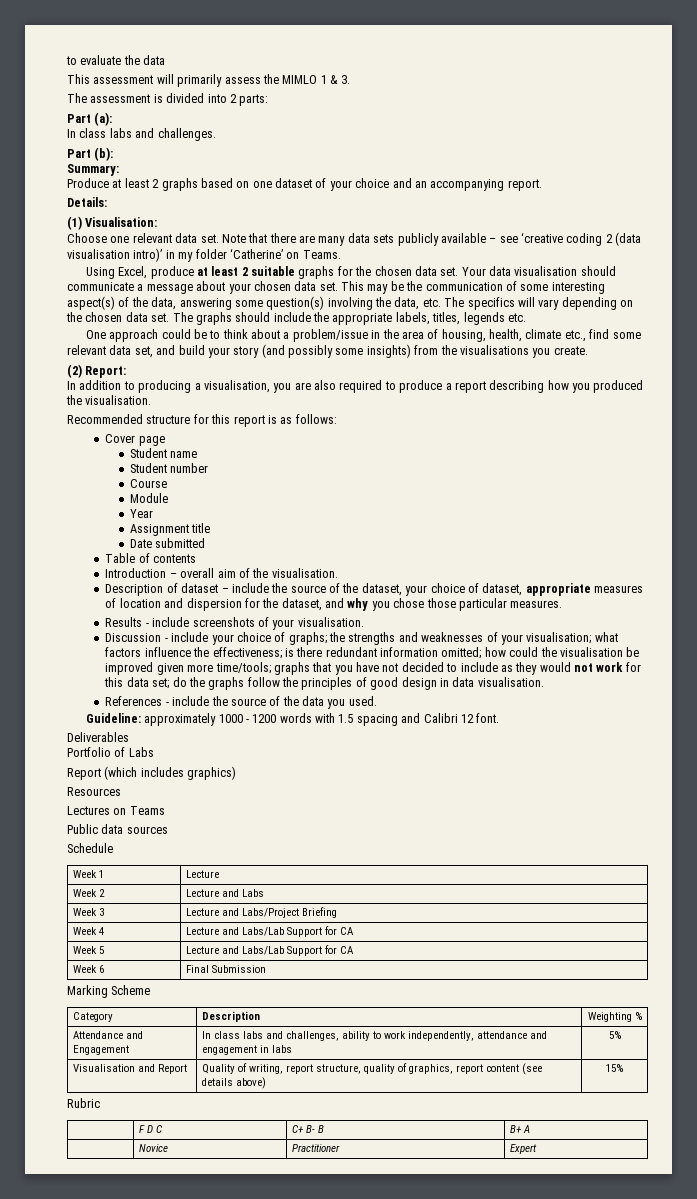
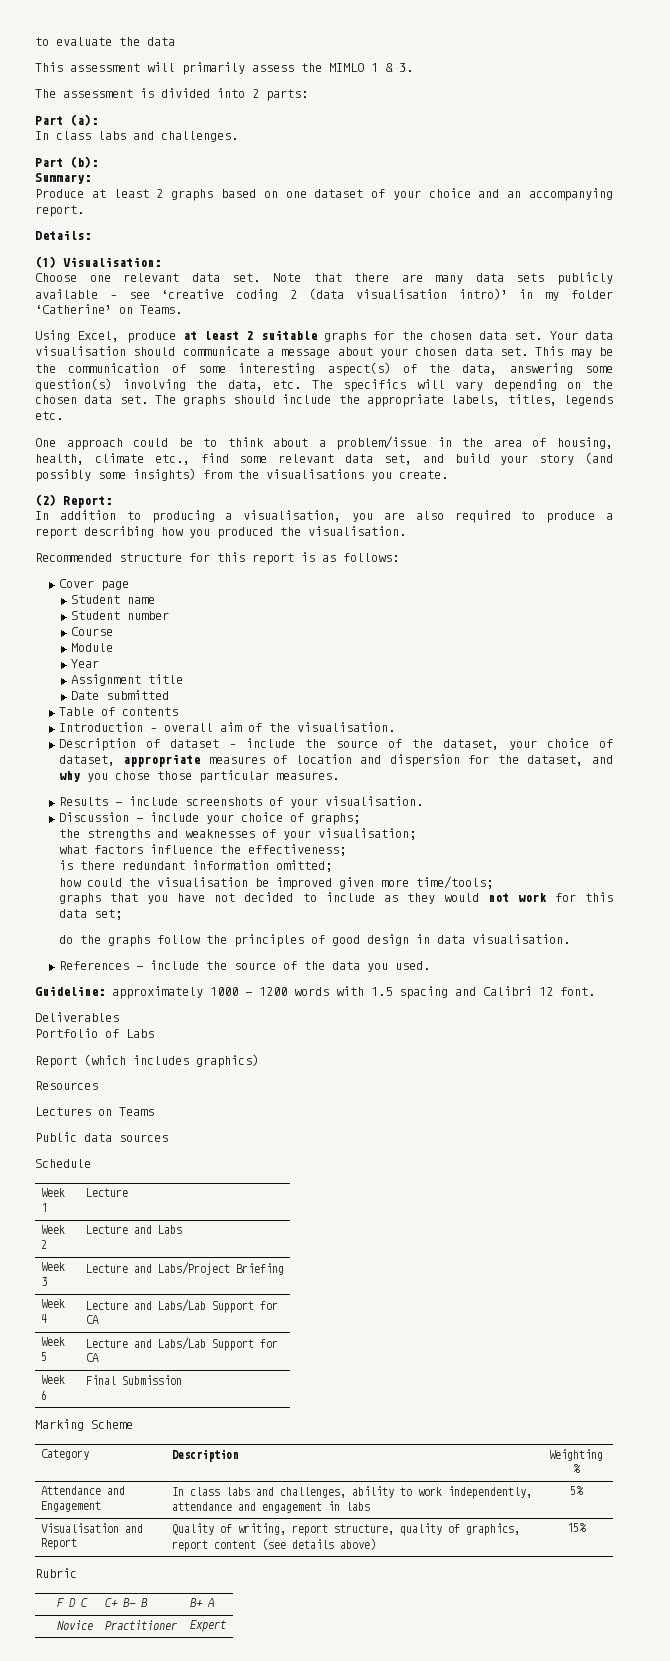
- Discussion - include your choice of graphs; the strengths and weaknesses of your visualisation; what factors influence the effectiveness; is there redundant information omitted; how could the visualisation be improved given more time/tools; graphs that you have not decided to include as they would not work for this data set; do the graphs follow the principles of good design in data visualisation.
+ Discussion - include your choice of graphs;
+ the strengths and weaknesses of your visualisation;
+ what factors influence the effectiveness;
+ is there redundant information omitted;
+ how could the visualisation be improved given more time/tools;
+ graphs that you have not decided to include as they would not work for this data set;
+ do the graphs follow the principles of good design in data visualisation.

